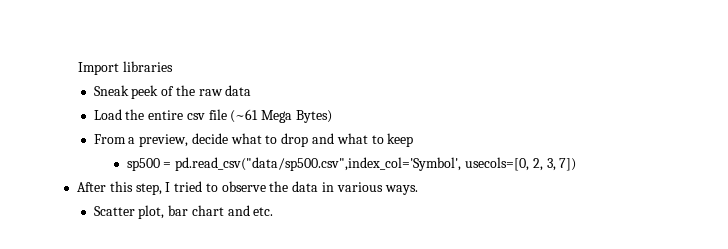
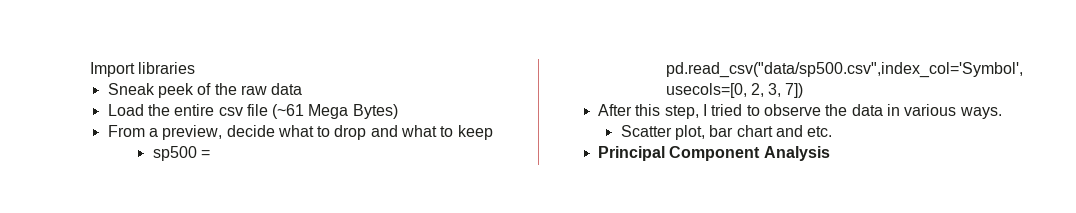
+ Principal Component Analysis

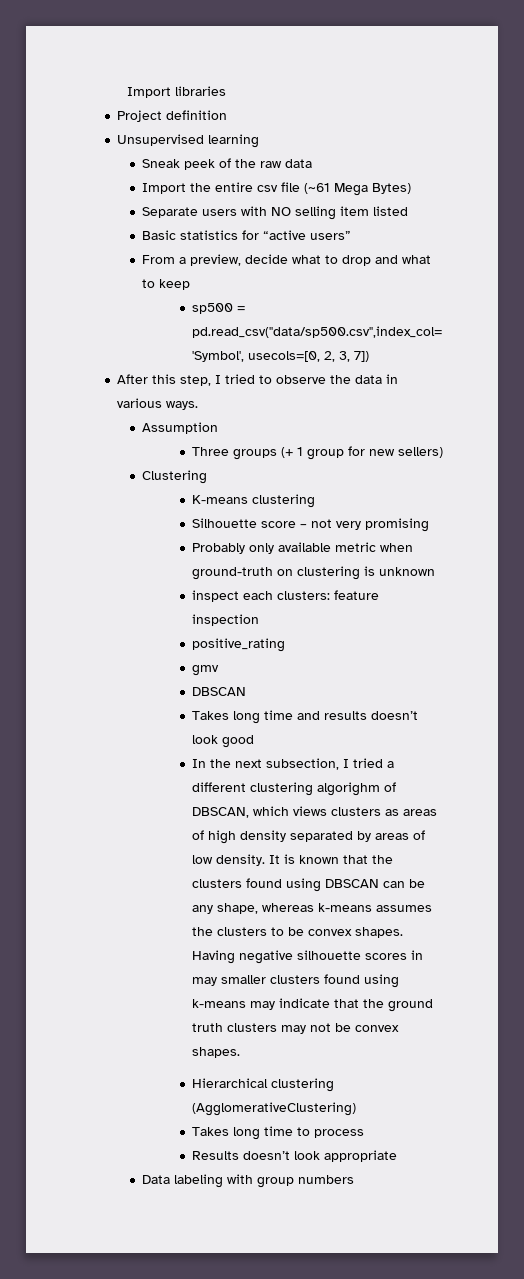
+ Project definition
+ Unsupervised learning
- Load the entire csv file (~61 Mega Bytes)
+ Import the entire csv file (~61 Mega Bytes)
+ Separate users with NO selling item listed
+ Basic statistics for “active users”
- Scatter plot, bar chart and etc.
- Principal Component Analysis
+ Assumption
+ Three groups (+ 1 group for new sellers)
+ Clustering
+ K-means clustering
+ Silhouette score – not very promising
+ Probably only available metric when ground-truth on clustering is unknown
+ inspect each clusters: feature inspection
+ positive_rating
+ gmv
+ DBSCAN
+ Takes long time and results doesn’t look good
+ In the next subsection, I tried a different clustering algorighm of DBSCAN, which views clusters as areas of high density separated by areas of low density. It is known that the clusters found using DBSCAN can be any shape, whereas k-means assumes the clusters to be convex shapes. Having negative silhouette scores in may smaller clusters found using k-means may indicate that the ground truth clusters may not be convex shapes.
+ Hierarchical clustering (AgglomerativeClustering)
+ Takes long time to process
+ Results doesn’t look appropriate
+ Data labeling with group numbers

